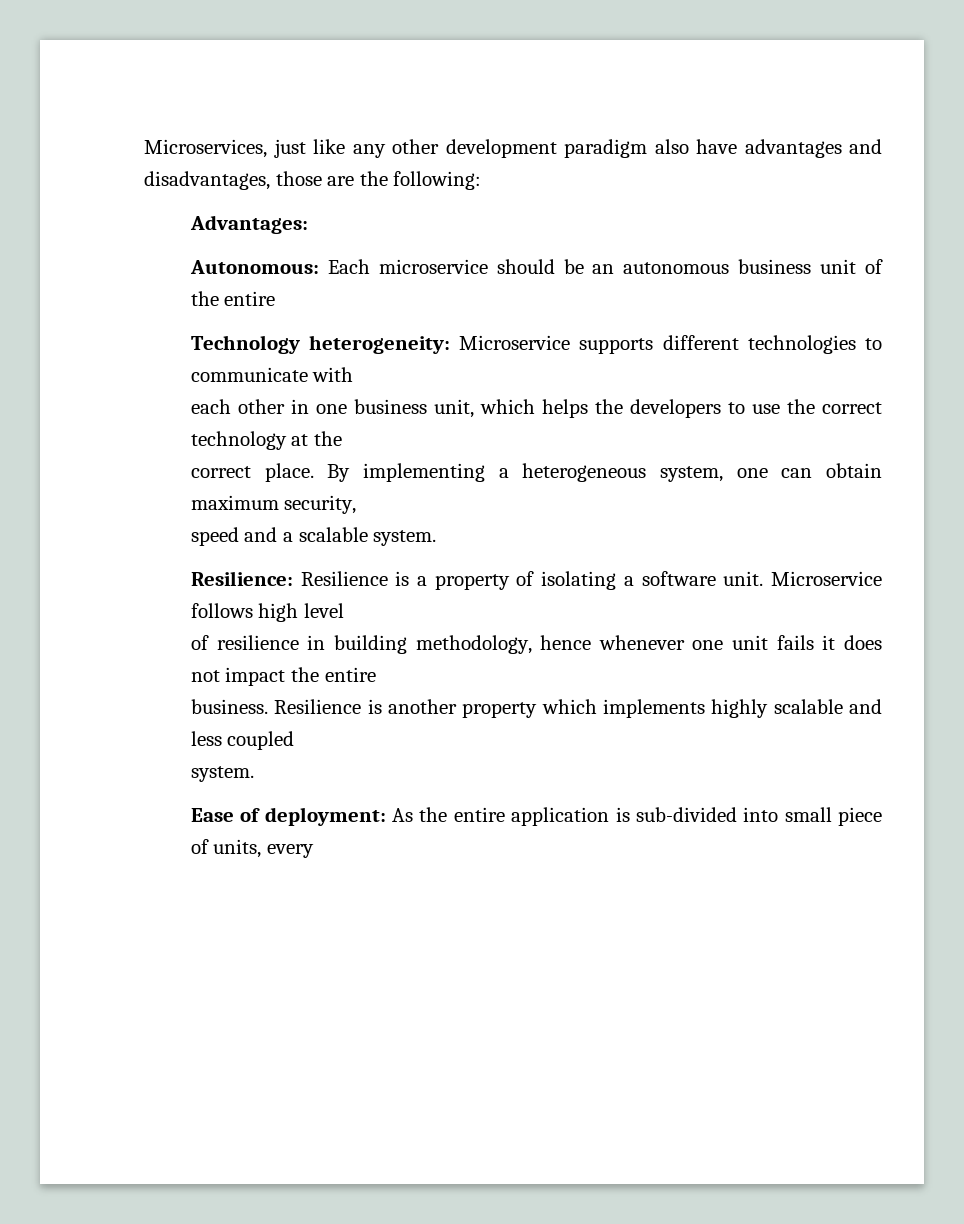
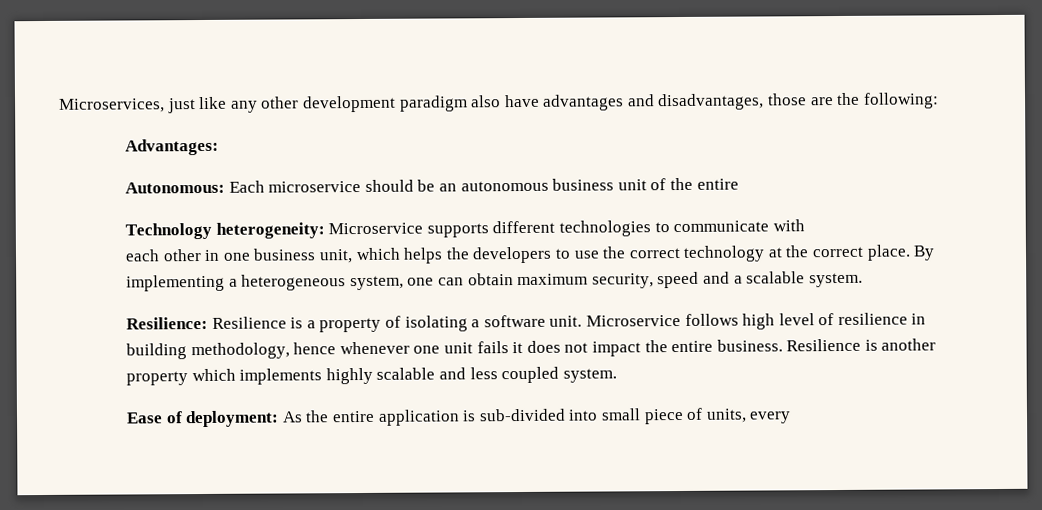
- each other in one business unit, which helps the developers to use the correct technology at the
- correct place.
+ each other in one business unit, which helps the developers to use the correct technology at the correct place.
- By implementing a heterogeneous system, one can obtain maximum security,
- speed and a scalable system.
+ By implementing a heterogeneous system, one can obtain maximum security, speed and a scalable system.
- Microservice follows high level
- of resilience in building methodology, hence whenever one unit fails it does not impact the entire
- business.
+ Microservice follows high level of resilience in building methodology, hence whenever one unit fails it does not impact the entire business.
- Resilience is another property which implements highly scalable and less coupled
- system.
+ Resilience is another property which implements highly scalable and less coupled system.

